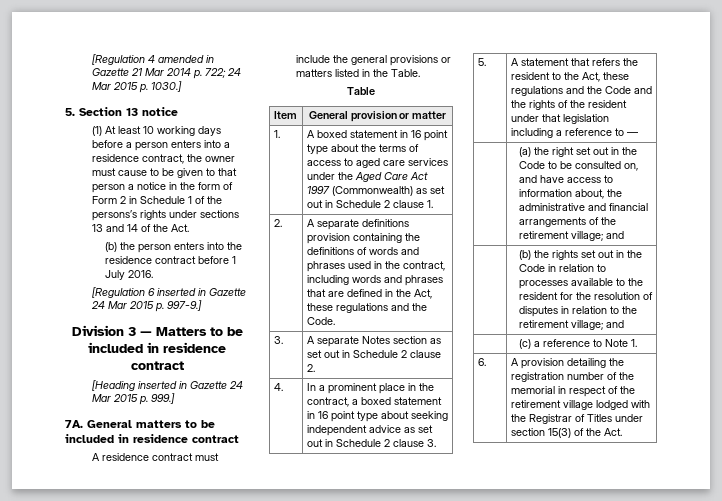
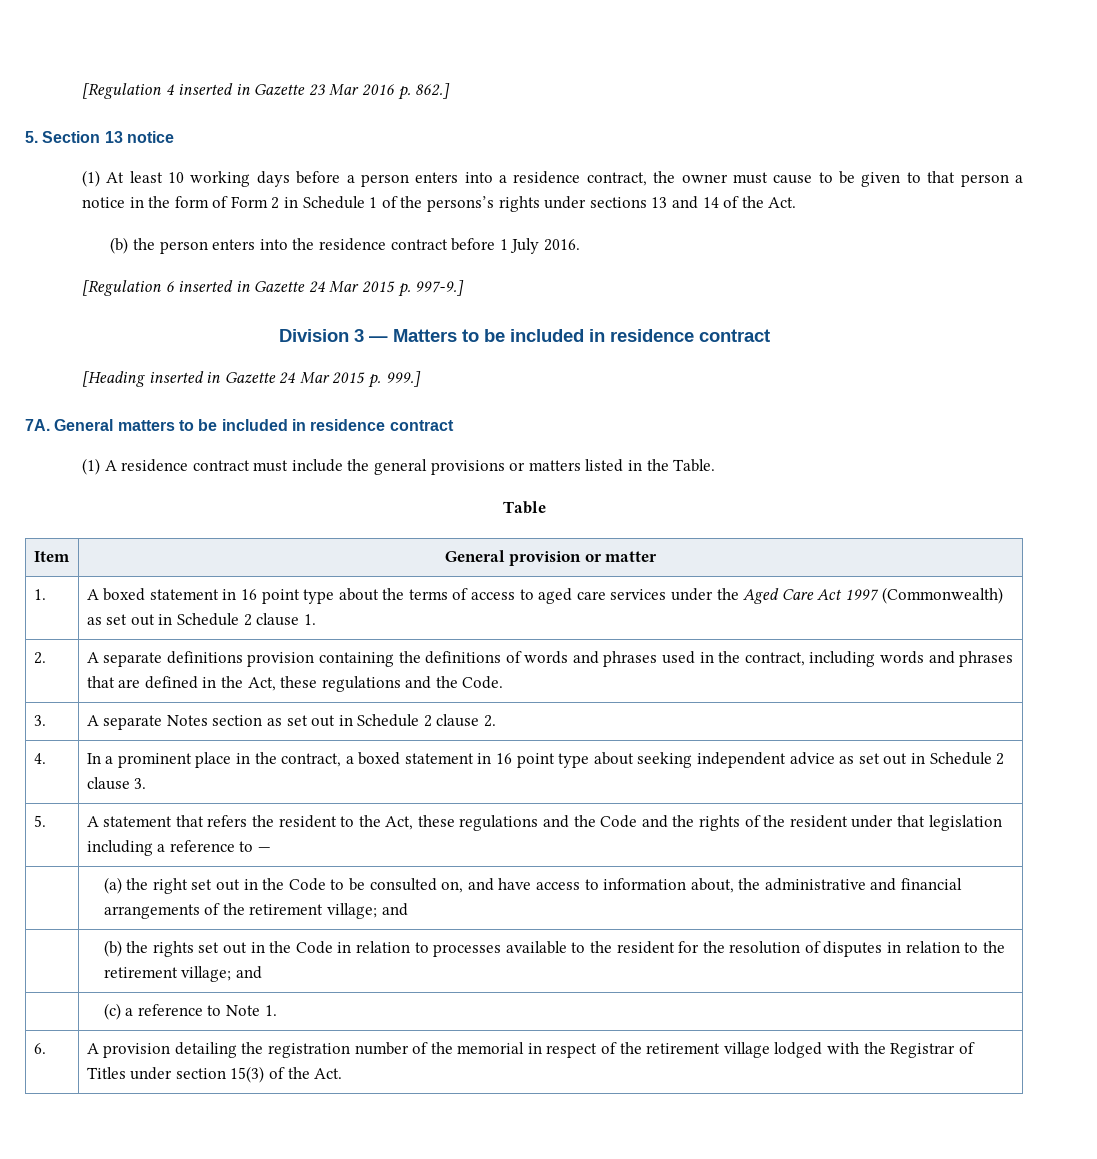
- [Regulation 4 amended in Gazette 21 Mar 2014 p. 722; 24 Mar 2015 p. 1030.]
+ [Regulation 4 inserted in Gazette 23 Mar 2016 p. 862.]
- A residence contract must include the general provisions or matters listed in the Table.
+ (1) A residence contract must include the general provisions or matters listed in the Table.

